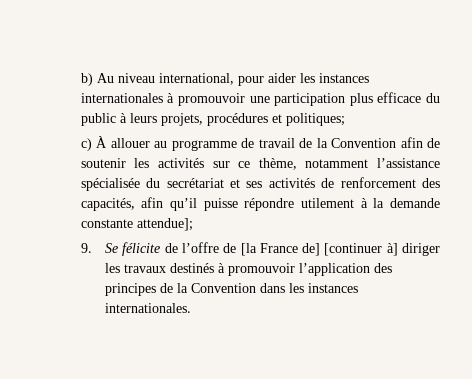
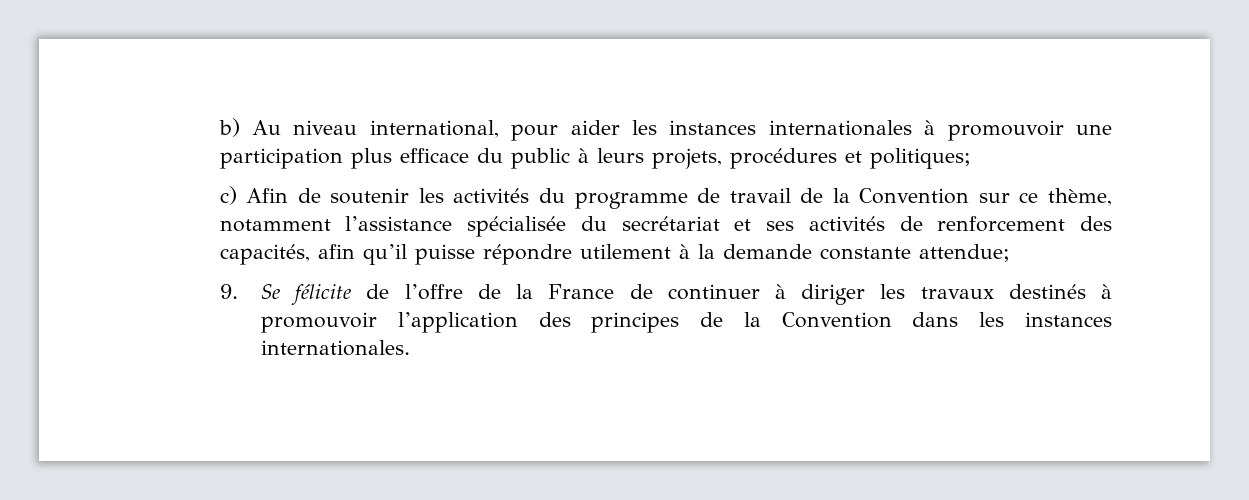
- c) À allouer au programme de travail de la Convention afin de soutenir les activités sur ce thème, notamment l’assistance spécialisée du secrétariat et ses activités de renforcement des capacités, afin qu’il puisse répondre utilement à la demande constante attendue];
+ c) Afin de soutenir les activités du programme de travail de la Convention sur ce thème, notamment l’assistance spécialisée du secrétariat et ses activités de renforcement des capacités, afin qu’il puisse répondre utilement à la demande constante attendue;
- 9. Se félicite de l’offre de [la France de] [continuer à] diriger les travaux destinés à promouvoir l’application des principes de la Convention dans les instances internationales.
+ 9. Se félicite de l’offre de la France de continuer à diriger les travaux destinés à promouvoir l’application des principes de la Convention dans les instances internationales.

